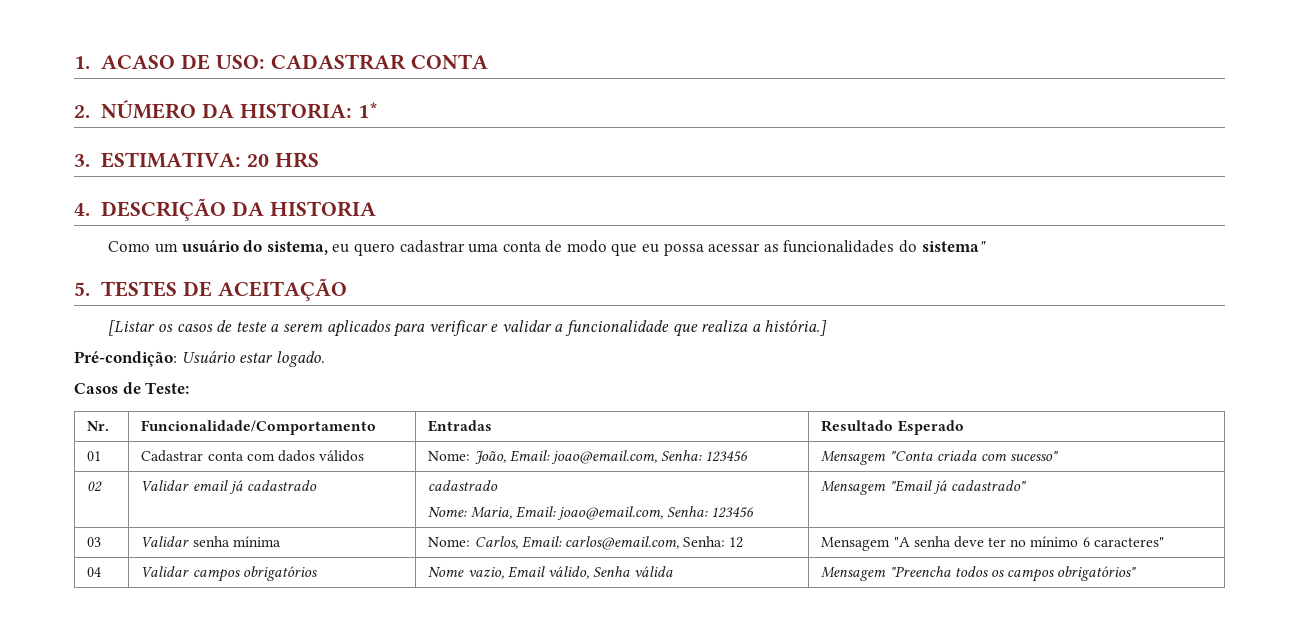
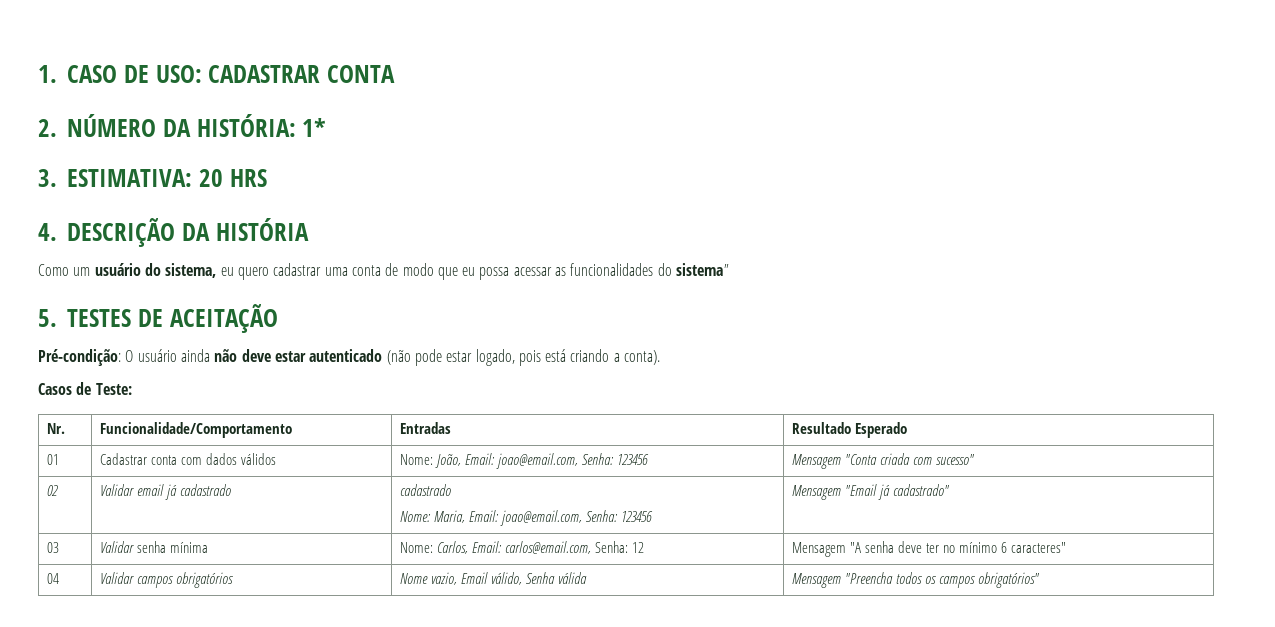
- 1. ACASO DE USO: CADASTRAR CONTA
+ 1. CASO DE USO: CADASTRAR CONTA
- 2. NÚMERO DA HISTORIA: 1*
+ 2. NÚMERO DA HISTÓRIA: 1*
- 4. DESCRIÇÃO DA HISTORIA
+ 4. DESCRIÇÃO DA HISTÓRIA
- [Listar os casos de teste a serem aplicados para verificar e validar a funcionalidade que realiza a história.]
- Pré-condição: Usuário estar logado.
+ Pré-condição: O usuário ainda não deve estar autenticado (não pode estar logado, pois está criando a conta).

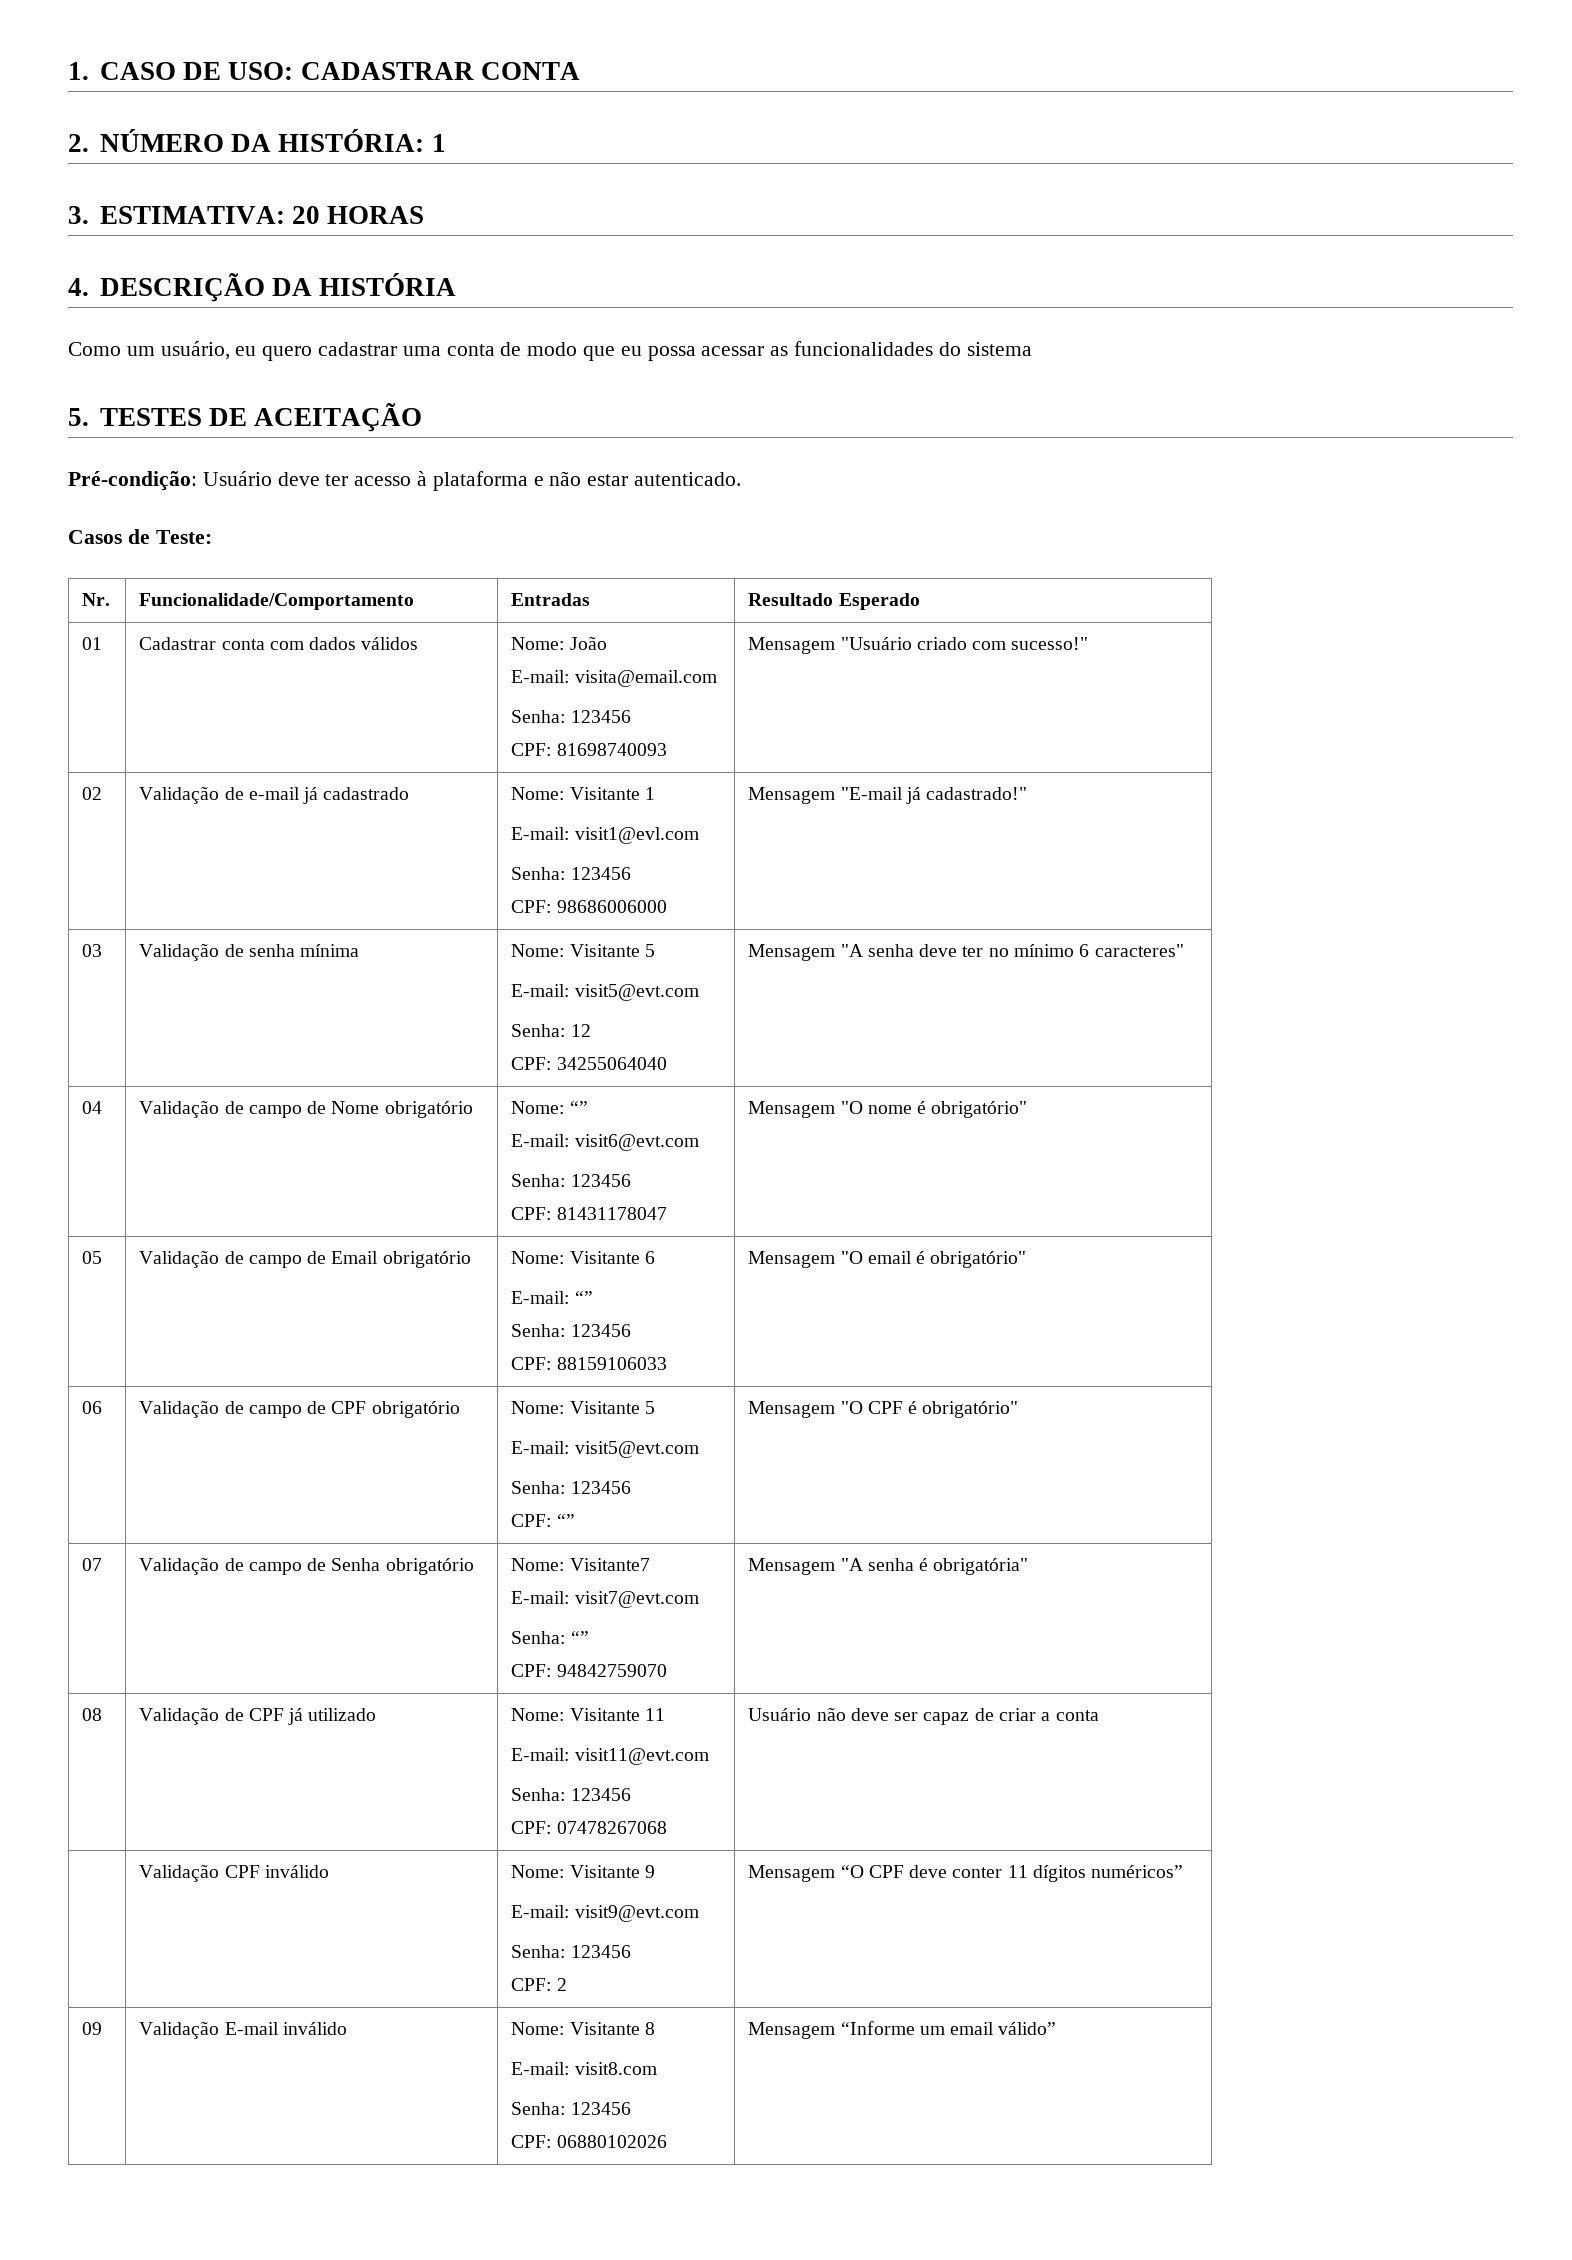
- 2. NÚMERO DA HISTÓRIA: 1*
+ 2. NÚMERO DA HISTÓRIA: 1
- 3. ESTIMATIVA: 20 HRS
+ 3. ESTIMATIVA: 20 HORAS
- Como um usuário do sistema, eu quero cadastrar uma conta de modo que eu possa acessar as funcionalidades do sistema"
+ Como um usuário, eu quero cadastrar uma conta de modo que eu possa acessar as funcionalidades do sistema
- Pré-condição: O usuário ainda não deve estar autenticado (não pode estar logado, pois está criando a conta).
+ Pré-condição: Usuário deve ter acesso à plataforma e não estar autenticado.
- 01 | Cadastrar conta com dados válidos | Nome: João, Email: joao@email.com, Senha: 123456 | Mensagem "Conta criada com sucesso"
- 02 | Validar email já cadastrado | cadastrado
- Nome: Maria, Email: joao@email.com, Senha: 123456 | Mensagem "Email já cadastrado"
+ 01 | Cadastrar conta com dados válidos | Nome: João
+ E-mail: visita@email.com
+ Senha: 123456
+ CPF: 81698740093 | Mensagem "Usuário criado com sucesso!"
+ 02 | Validação de e-mail já cadastrado | Nome: Visitante 1
+ E-mail: visit1@evl.com
+ Senha: 123456
+ CPF: 98686006000 | Mensagem "E-mail já cadastrado!"
- 03 | Validar senha mínima | Nome: Carlos, Email: carlos@email.com, Senha: 12 | Mensagem "A senha deve ter no mínimo 6 caracteres"
+ 03 | Validação de senha mínima | Nome: Visitante 5
+ E-mail: visit5@evt.com
+ Senha: 12
+ CPF: 34255064040 | Mensagem "A senha deve ter no mínimo 6 caracteres"
- 04 | Validar campos obrigatórios | Nome vazio, Email válido, Senha válida | Mensagem "Preencha todos os campos obrigatórios"
+ 04 | Validação de campo de Nome obrigatório | Nome: “”
+ E-mail: visit6@evt.com
+ Senha: 123456
+ CPF: 81431178047 | Mensagem "O nome é obrigatório"
+ 05 | Validação de campo de Email obrigatório | Nome: Visitante 6
+ E-mail: “”
+ Senha: 123456
+ CPF: 88159106033 | Mensagem "O email é obrigatório"
+ 06 | Validação de campo de CPF obrigatório | Nome: Visitante 5
+ E-mail: visit5@evt.com
+ Senha: 123456
+ CPF: “” | Mensagem "O CPF é obrigatório"
+ 07 | Validação de campo de Senha obrigatório | Nome: Visitante7
+ E-mail: visit7@evt.com
+ Senha: “”
+ CPF: 94842759070 | Mensagem "A senha é obrigatória"
+ 08 | Validação de CPF já utilizado | Nome: Visitante 11
+ E-mail: visit11@evt.com
+ Senha: 123456
+ CPF: 07478267068 | Usuário não deve ser capaz de criar a conta
+ | Validação CPF inválido | Nome: Visitante 9
+ E-mail: visit9@evt.com
+ Senha: 123456
+ CPF: 2 | Mensagem “O CPF deve conter 11 dígitos numéricos”
+ 09 | Validação E-mail inválido | Nome: Visitante 8
+ E-mail: visit8.com
+ Senha: 123456
+ CPF: 06880102026 | Mensagem “Informe um email válido”

